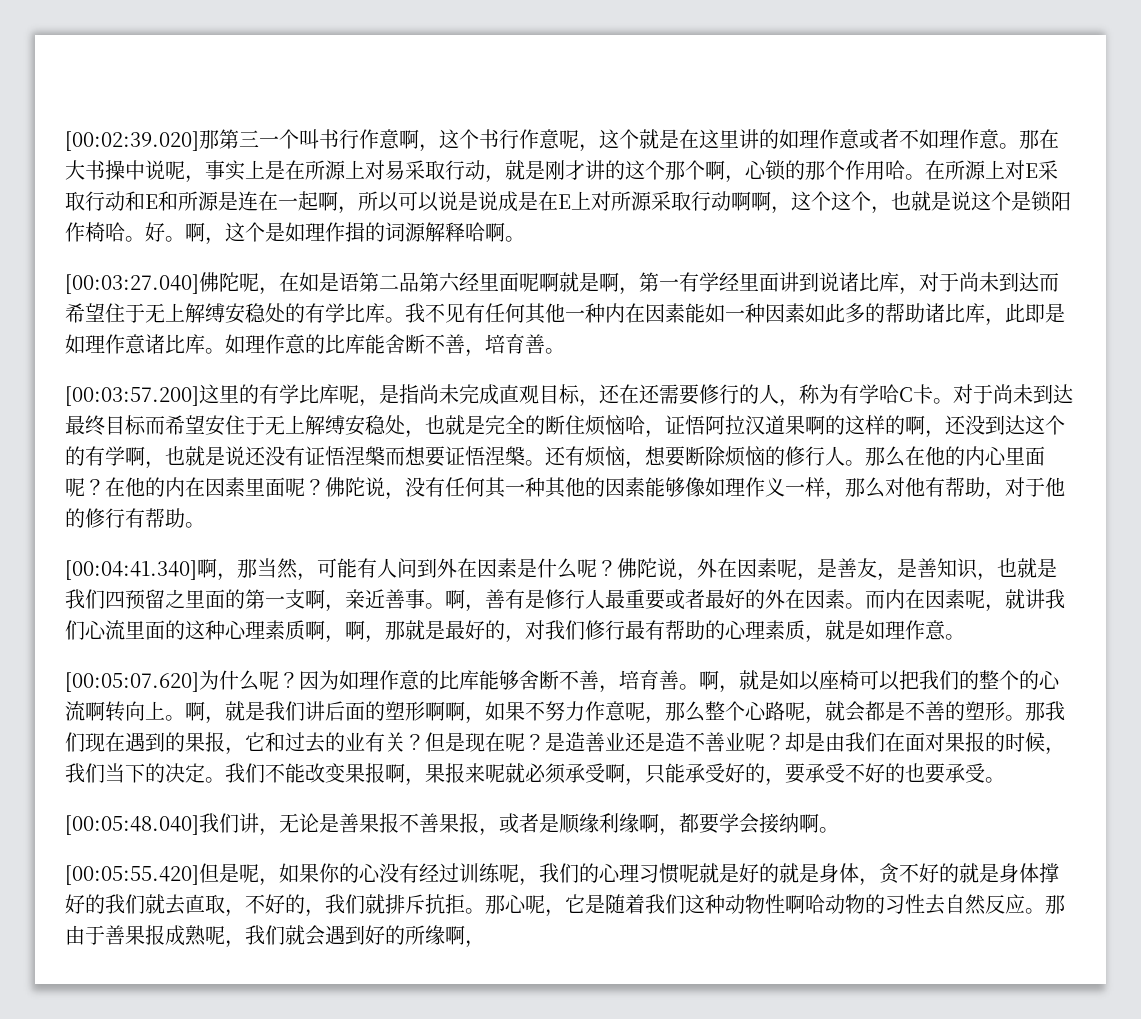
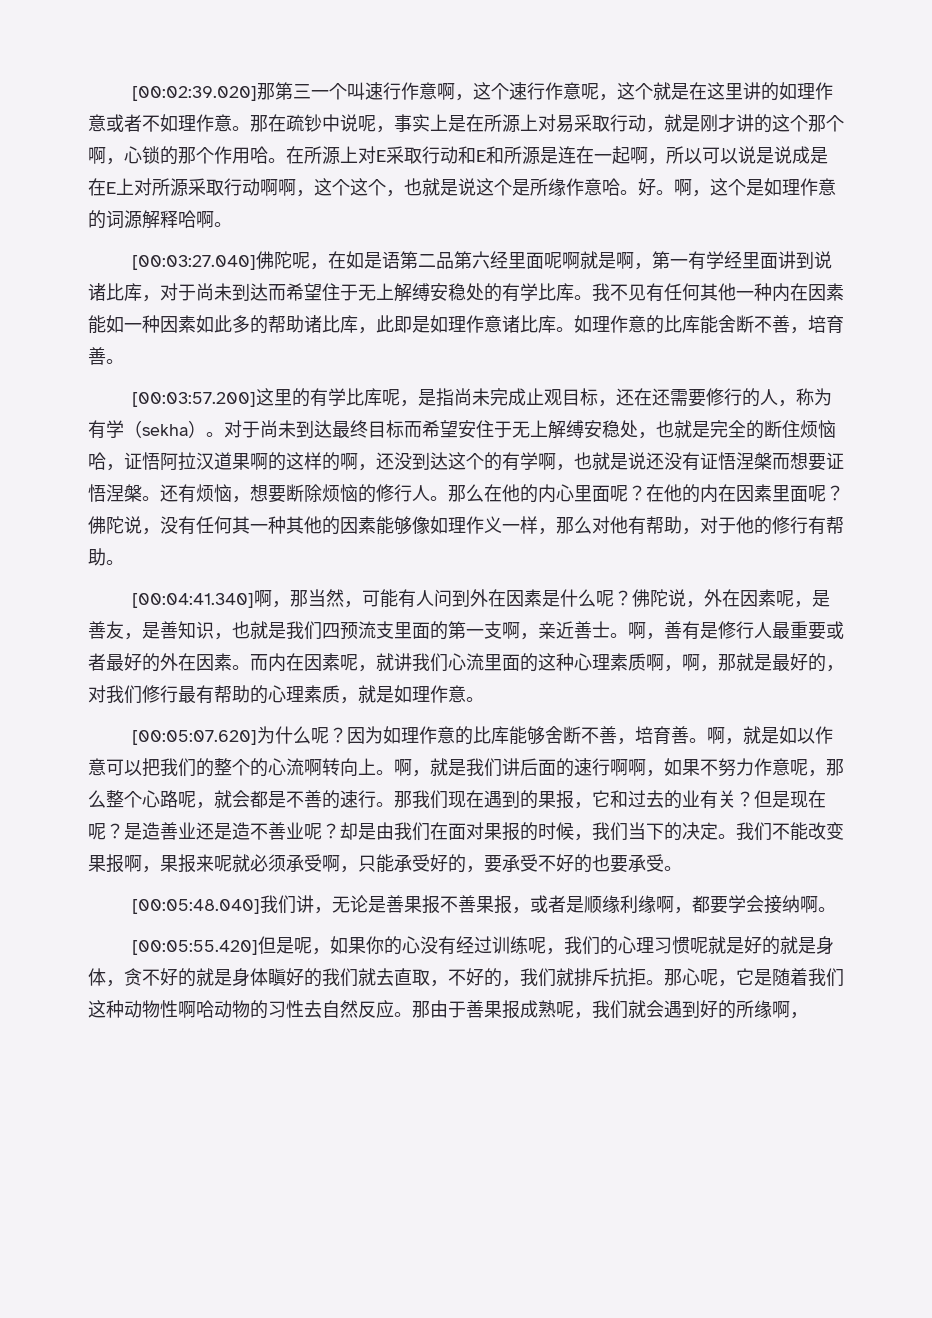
- [00:02:39.020]那第三一个叫书行作意啊，这个书行作意呢，这个就是在这里讲的如理作意或者不如理作意。
+ [00:02:39.020]那第三一个叫速行作意啊，这个速行作意呢，这个就是在这里讲的如理作意或者不如理作意。
- 那在大书操中说呢，事实上是在所源上对易采取行动，就是刚才讲的这个那个啊，心锁的那个作用哈。
+ 那在疏钞中说呢，事实上是在所源上对易采取行动，就是刚才讲的这个那个啊，心锁的那个作用哈。
- 在所源上对E采取行动和E和所源是连在一起啊，所以可以说是说成是在E上对所源采取行动啊啊，这个这个，也就是说这个是锁阳作椅哈。
+ 在所源上对E采取行动和E和所源是连在一起啊，所以可以说是说成是在E上对所源采取行动啊啊，这个这个，也就是说这个是所缘作意哈。
- 啊，这个是如理作揖的词源解释哈啊。
+ 啊，这个是如理作意的词源解释哈啊。
- [00:03:57.200]这里的有学比库呢，是指尚未完成直观目标，还在还需要修行的人，称为有学哈C卡。
+ [00:03:57.200]这里的有学比库呢，是指尚未完成止观目标，还在还需要修行的人，称为有学（sekha）。
- 佛陀说，外在因素呢，是善友，是善知识，也就是我们四预留之里面的第一支啊，亲近善事。
+ 佛陀说，外在因素呢，是善友，是善知识，也就是我们四预流支里面的第一支啊，亲近善士。
- 啊，就是如以座椅可以把我们的整个的心流啊转向上。
+ 啊，就是如以作意可以把我们的整个的心流啊转向上。
- 啊，就是我们讲后面的塑形啊啊，如果不努力作意呢，那么整个心路呢，就会都是不善的塑形。
+ 啊，就是我们讲后面的速行啊啊，如果不努力作意呢，那么整个心路呢，就会都是不善的速行。
- [00:05:55.420]但是呢，如果你的心没有经过训练呢，我们的心理习惯呢就是好的就是身体，贪不好的就是身体撑好的我们就去直取，不好的，我们就排斥抗拒。
+ [00:05:55.420]但是呢，如果你的心没有经过训练呢，我们的心理习惯呢就是好的就是身体，贪不好的就是身体瞋好的我们就去直取，不好的，我们就排斥抗拒。

